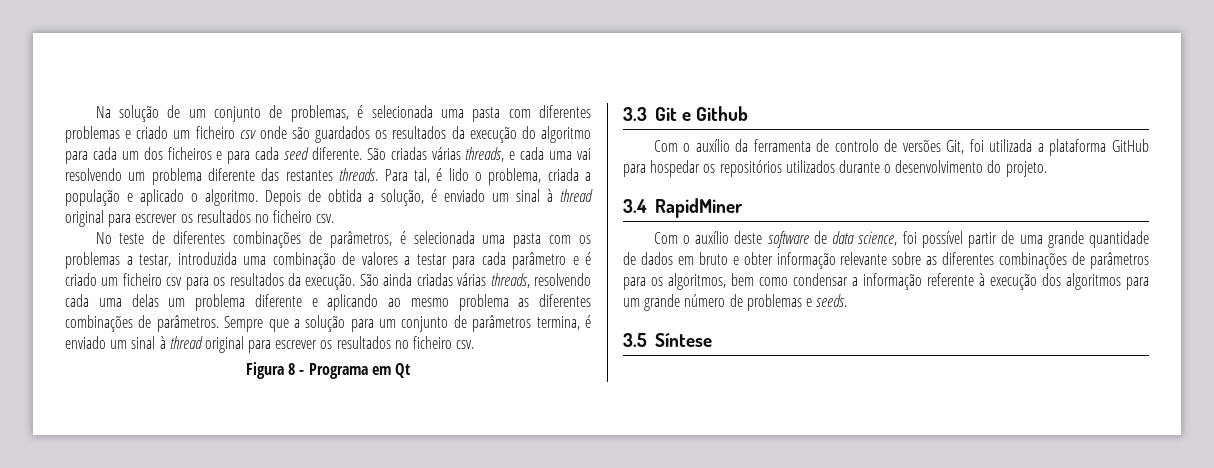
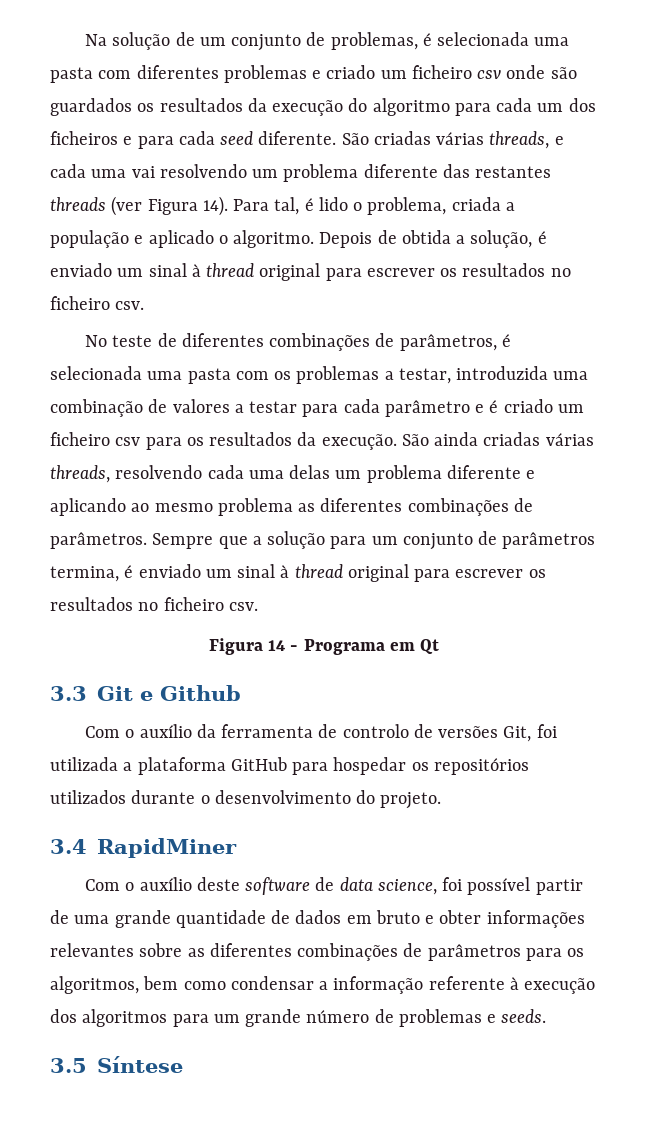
- São criadas várias threads, e cada uma vai resolvendo um problema diferente das restantes threads.
+ São criadas várias threads, e cada uma vai resolvendo um problema diferente das restantes threads (ver Figura 14).
- Figura 8 - Programa em Qt
+ Figura 14 - Programa em Qt
- Com o auxílio deste software de data science, foi possível partir de uma grande quantidade de dados em bruto e obter informação relevante sobre as diferentes combinações de parâmetros para os algoritmos, bem como condensar a informação referente à execução dos algoritmos para um grande número de problemas e seeds.
+ Com o auxílio deste software de data science, foi possível partir de uma grande quantidade de dados em bruto e obter informações relevantes sobre as diferentes combinações de parâmetros para os algoritmos, bem como condensar a informação referente à execução dos algoritmos para um grande número de problemas e seeds.

